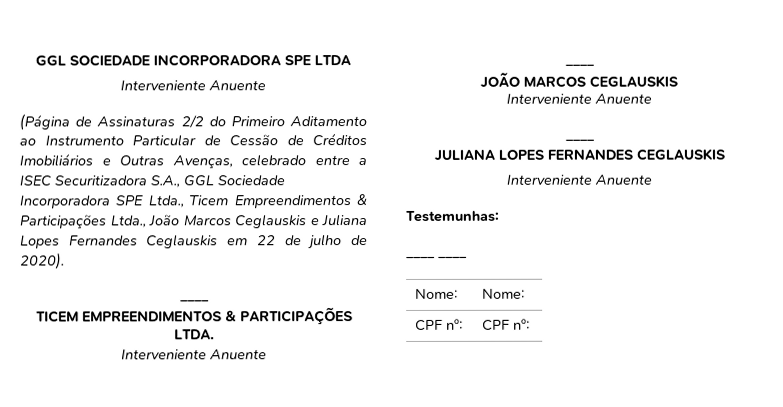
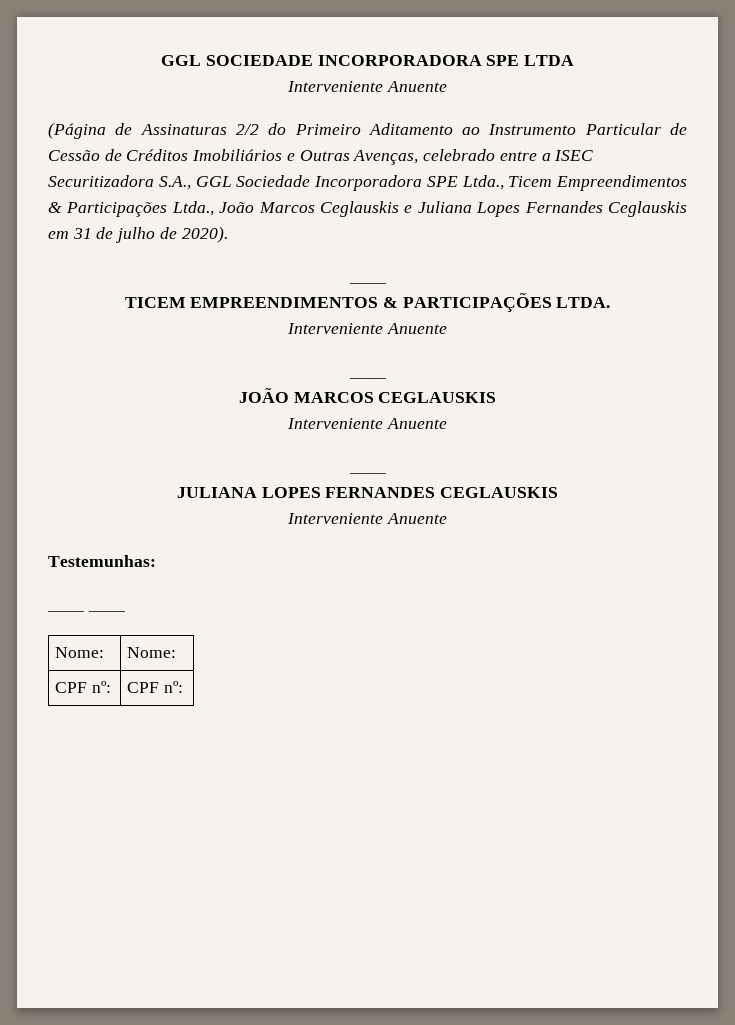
- (Página de Assinaturas 2/2 do Primeiro Aditamento ao Instrumento Particular de Cessão de Créditos Imobiliários e Outras Avenças, celebrado entre a ISEC Securitizadora S.A., GGL Sociedade Incorporadora SPE Ltda., Ticem Empreendimentos & Participações Ltda., João Marcos Ceglauskis e Juliana Lopes Fernandes Ceglauskis em 22 de julho de 2020).
+ (Página de Assinaturas 2/2 do Primeiro Aditamento ao Instrumento Particular de Cessão de Créditos Imobiliários e Outras Avenças, celebrado entre a ISEC Securitizadora S.A., GGL Sociedade Incorporadora SPE Ltda., Ticem Empreendimentos & Participações Ltda., João Marcos Ceglauskis e Juliana Lopes Fernandes Ceglauskis em 31 de julho de 2020).

